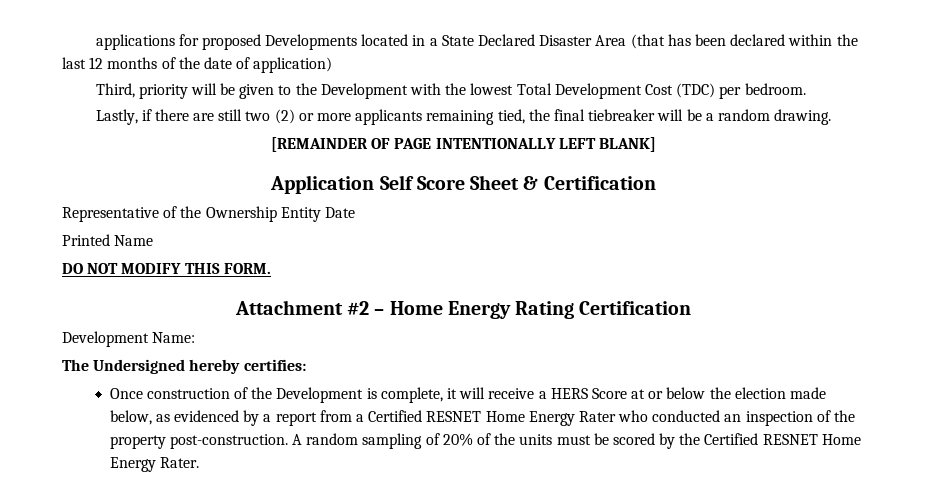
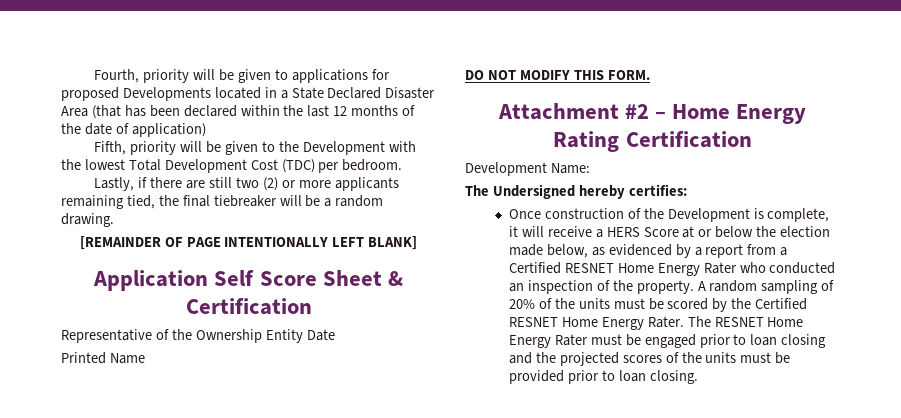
- applications for proposed Developments located in a State Declared Disaster Area (that has been declared within the last 12 months of the date of application)
+ Fourth, priority will be given to applications for proposed Developments located in a State Declared Disaster Area (that has been declared within the last 12 months of the date of application)
- Third, priority will be given to the Development with the lowest Total Development Cost (TDC) per bedroom.
+ Fifth, priority will be given to the Development with the lowest Total Development Cost (TDC) per bedroom.
- Once construction of the Development is complete, it will receive a HERS Score at or below the election made below, as evidenced by a report from a Certified RESNET Home Energy Rater who conducted an inspection of the property post-construction.
+ Once construction of the Development is complete, it will receive a HERS Score at or below the election made below, as evidenced by a report from a Certified RESNET Home Energy Rater who conducted an inspection of the property.
+ The RESNET Home Energy Rater must be engaged prior to loan closing and the projected scores of the units must be provided prior to loan closing.

